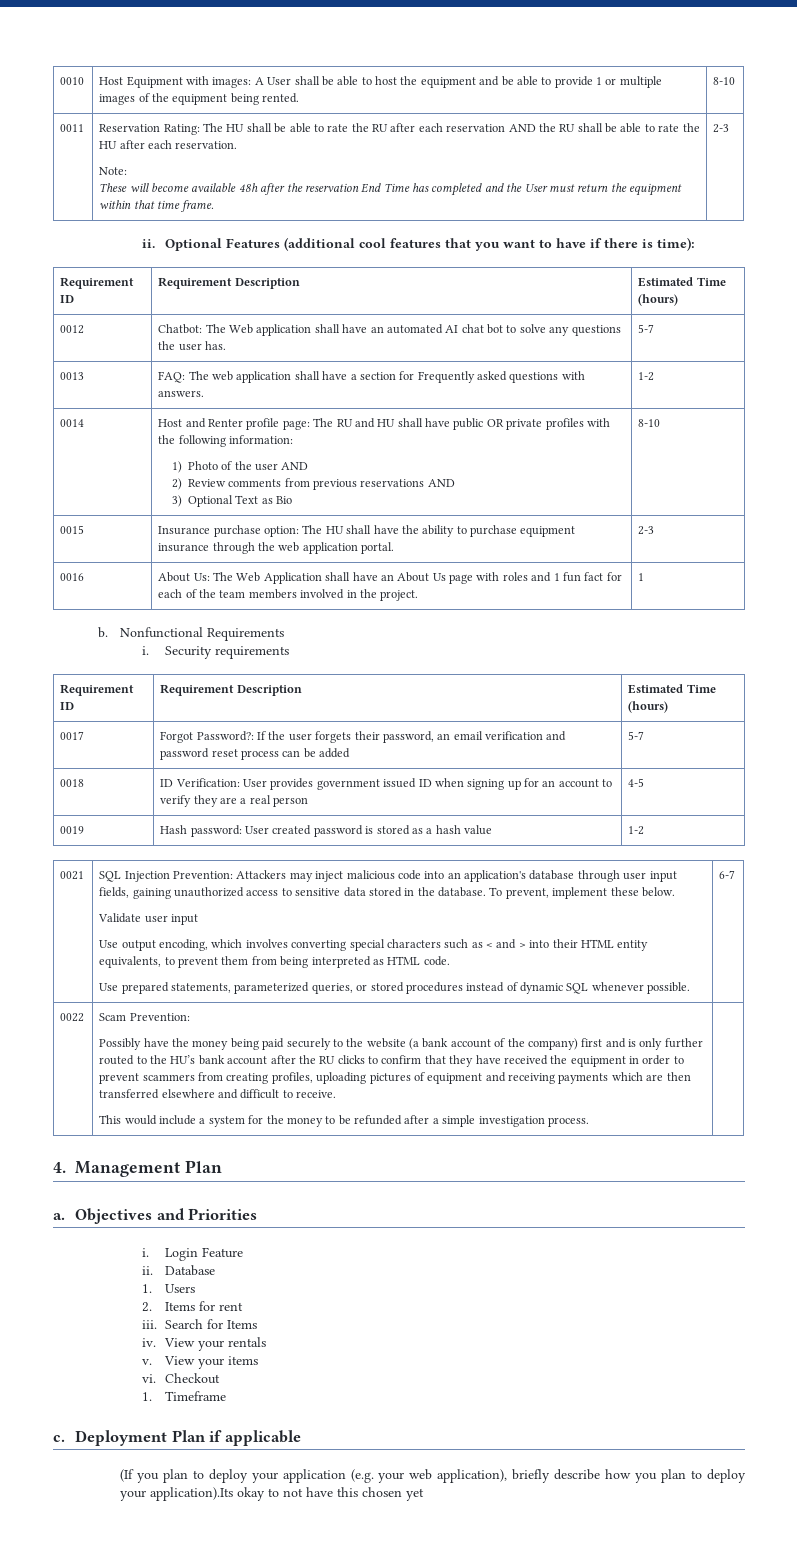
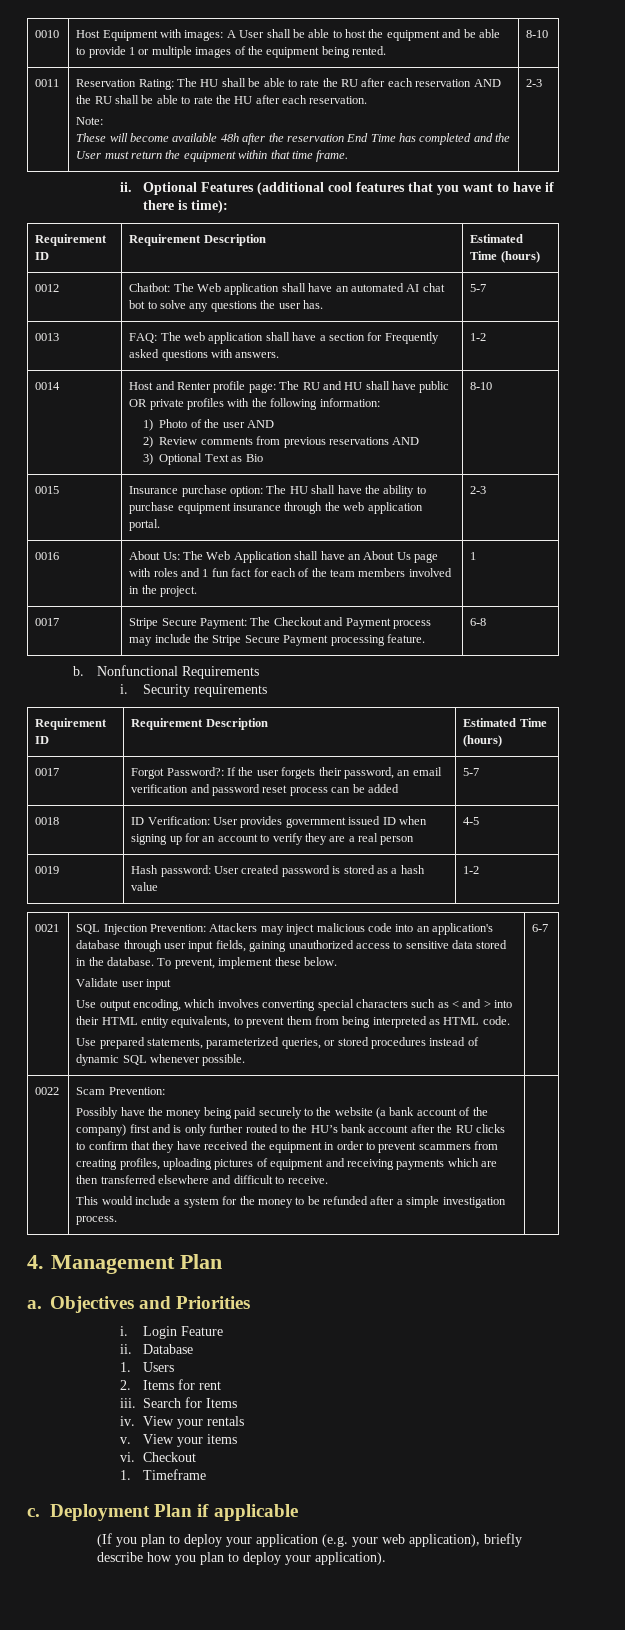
+ 0017 | Stripe Secure Payment: The Checkout and Payment process may include the Stripe Secure Payment processing feature. | 6-8
- (If you plan to deploy your application (e.g. your web application), briefly describe how you plan to deploy your application).Its okay to not have this chosen yet
+ (If you plan to deploy your application (e.g. your web application), briefly describe how you plan to deploy your application).

